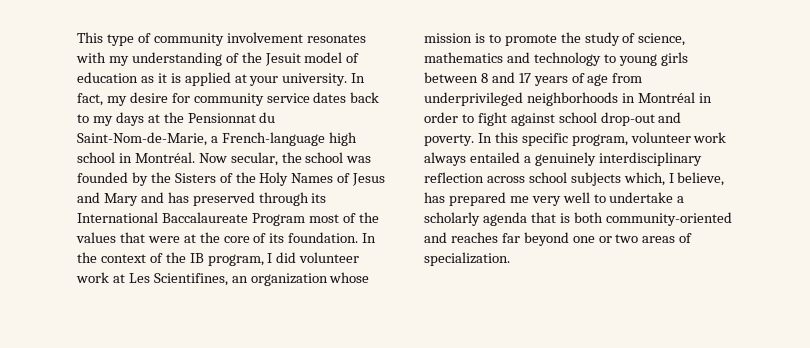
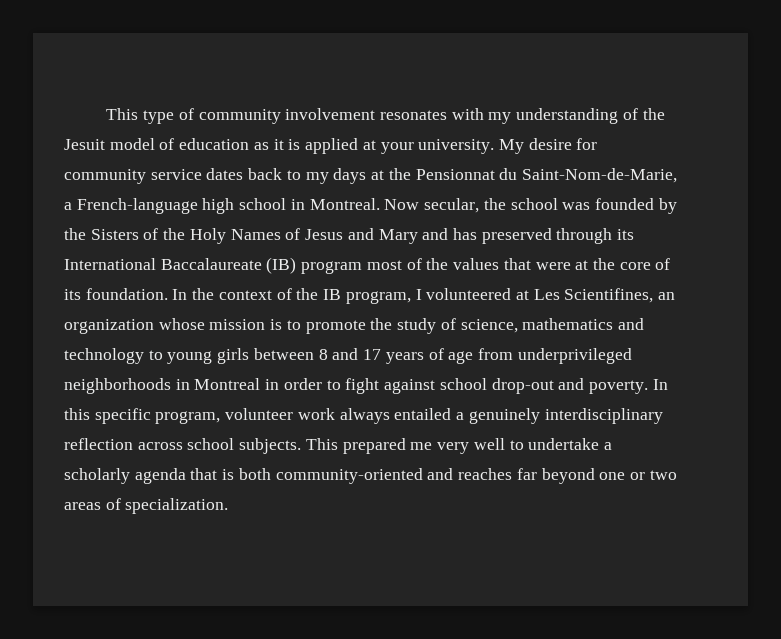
- In fact, my desire for community service dates back to my days at the Pensionnat du Saint-Nom-de-Marie, a French-language high school in Montréal.
+ My desire for community service dates back to my days at the Pensionnat du Saint-Nom-de-Marie, a French-language high school in Montreal.
- Now secular, the school was founded by the Sisters of the Holy Names of Jesus and Mary and has preserved through its International Baccalaureate Program most of the values that were at the core of its foundation.
+ Now secular, the school was founded by the Sisters of the Holy Names of Jesus and Mary and has preserved through its International Baccalaureate (IB) program most of the values that were at the core of its foundation.
- In the context of the IB program, I did volunteer work at Les Scientifines, an organization whose mission is to promote the study of science, mathematics and technology to young girls between 8 and 17 years of age from underprivileged neighborhoods in Montréal in order to fight against school drop-out and poverty.
+ In the context of the IB program, I volunteered at Les Scientifines, an organization whose mission is to promote the study of science, mathematics and technology to young girls between 8 and 17 years of age from underprivileged neighborhoods in Montreal in order to fight against school drop-out and poverty.
- In this specific program, volunteer work always entailed a genuinely interdisciplinary reflection across school subjects which, I believe, has prepared me very well to undertake a scholarly agenda that is both community-oriented and reaches far beyond one or two areas of specialization.
+ In this specific program, volunteer work always entailed a genuinely interdisciplinary reflection across school subjects. This prepared me very well to undertake a scholarly agenda that is both community-oriented and reaches far beyond one or two areas of specialization.

